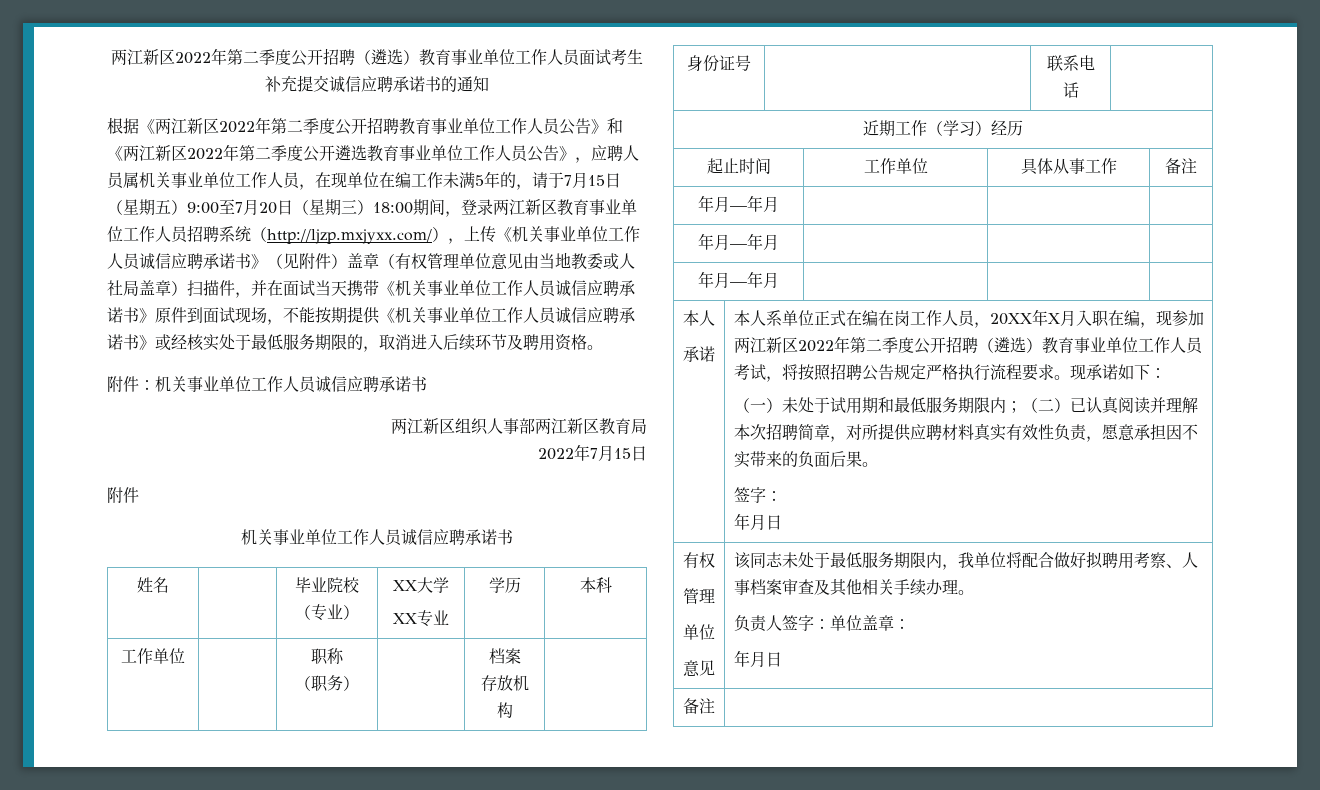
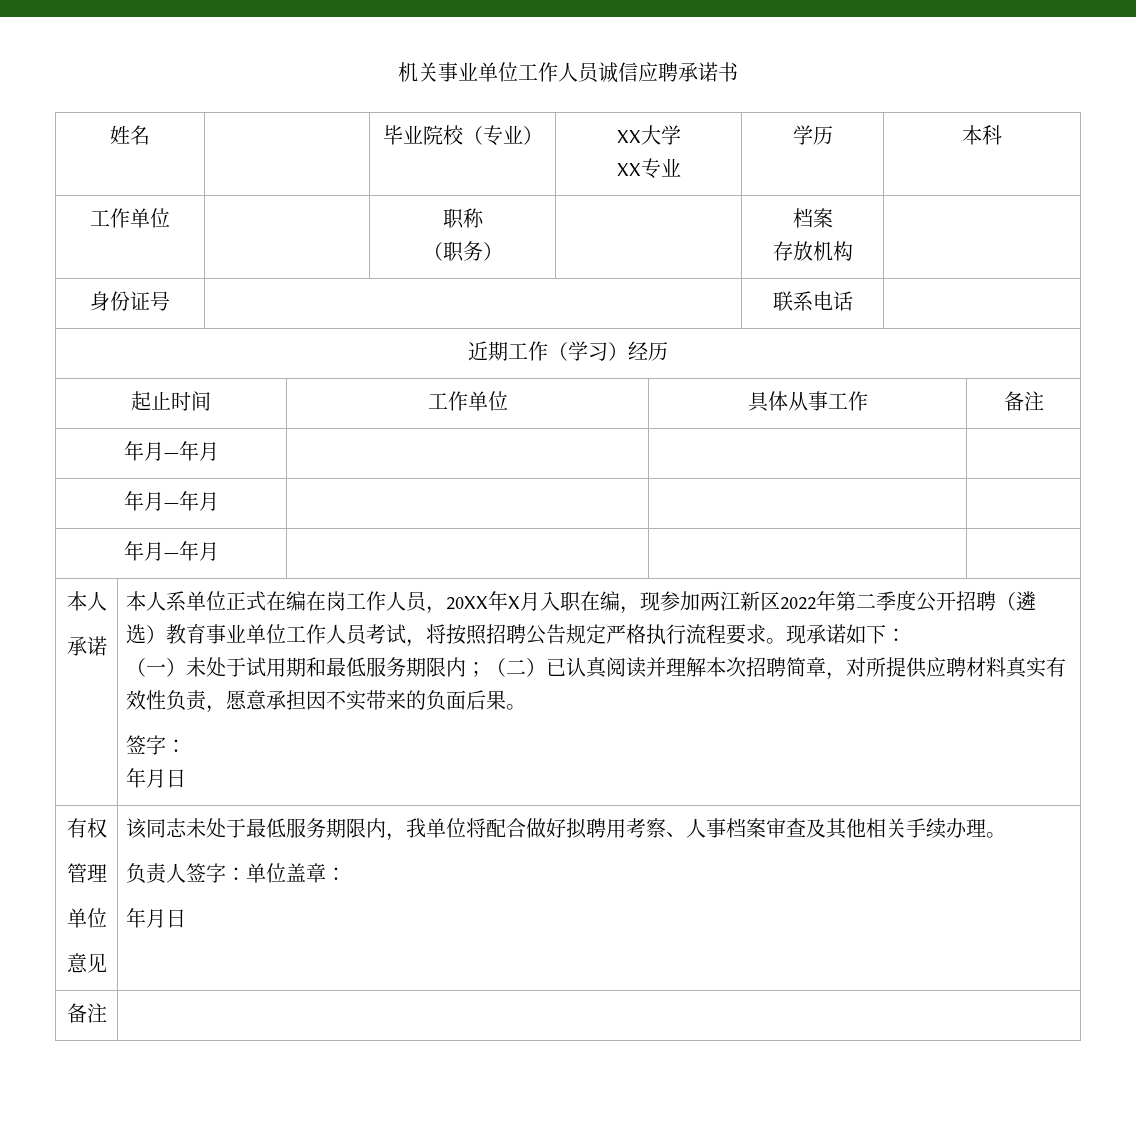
- 两江新区2022年第二季度公开招聘（遴选）教育事业单位工作人员面试考生补充提交诚信应聘承诺书的通知
- 根据《两江新区2022年第二季度公开招聘教育事业单位工作人员公告》和《两江新区2022年第二季度公开遴选教育事业单位工作人员公告》，应聘人员属机关事业单位工作人员，在现单位在编工作未满5年的，请于7月15日（星期五）9:00至7月20日（星期三）18:00期间，登录两江新区教育事业单位工作人员招聘系统（http://ljzp.mxjyxx.com/），上传《机关事业单位工作人员诚信应聘承诺书》（见附件）盖章（有权管理单位意见由当地教委或人社局盖章）扫描件，并在面试当天携带《机关事业单位工作人员诚信应聘承诺书》原件到面试现场，不能按期提供《机关事业单位工作人员诚信应聘承诺书》或经核实处于最低服务期限的，取消进入后续环节及聘用资格。
- 附件：机关事业单位工作人员诚信应聘承诺书
- 两江新区组织人事部两江新区教育局
- 2022年7月15日
- 附件

